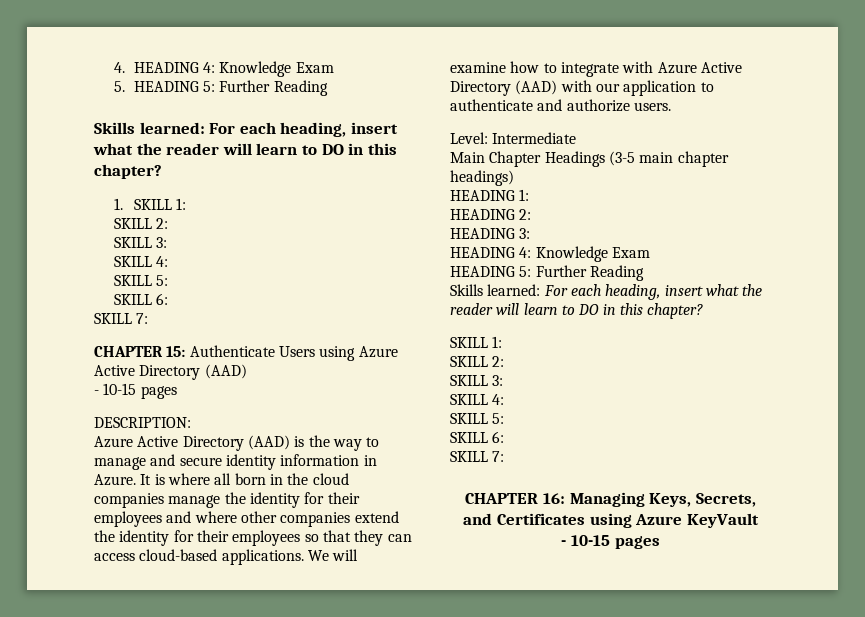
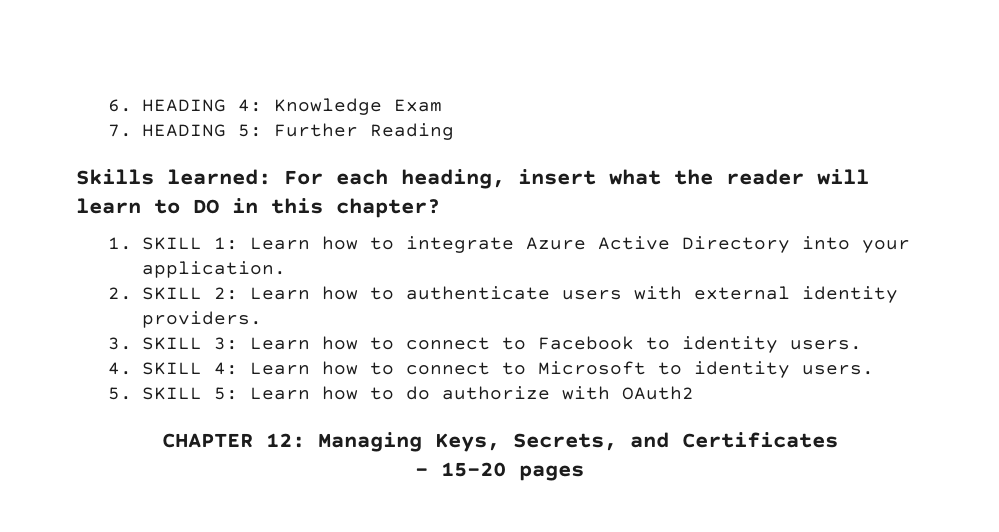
- 4. HEADING 4: Knowledge Exam
- 5. HEADING 5: Further Reading
+ 6. HEADING 4: Knowledge Exam
+ 7. HEADING 5: Further Reading
- 1. SKILL 1:
- SKILL 2:
- SKILL 3:
- SKILL 4:
- SKILL 5:
- SKILL 6:
- SKILL 7:
- CHAPTER 15: Authenticate Users using Azure Active Directory (AAD)
- - 10-15 pages
- DESCRIPTION:
- Azure Active Directory (AAD) is the way to manage and secure identity information in Azure. It is where all born in the cloud companies manage the identity for their employees and where other companies extend the identity for their employees so that they can access cloud-based applications. We will examine how to integrate with Azure Active Directory (AAD) with our application to authenticate and authorize users.
- Level: Intermediate
- Main Chapter Headings (3-5 main chapter headings)
- HEADING 1:
- HEADING 2:
- HEADING 3:
- HEADING 4: Knowledge Exam
- HEADING 5: Further Reading
- Skills learned: For each heading, insert what the reader will learn to DO in this chapter?
- SKILL 1:
- SKILL 2:
- SKILL 3:
- SKILL 4:
- SKILL 5:
- SKILL 6:
- SKILL 7:
- CHAPTER 16: Managing Keys, Secrets, and Certificates using Azure KeyVault
- - 10-15 pages
+ 1. SKILL 1: Learn how to integrate Azure Active Directory into your application.
+ 2. SKILL 2: Learn how to authenticate users with external identity providers.
+ 3. SKILL 3: Learn how to connect to Facebook to identity users.
+ 4. SKILL 4: Learn how to connect to Microsoft to identity users.
+ 5. SKILL 5: Learn how to do authorize with OAuth2
+ CHAPTER 12: Managing Keys, Secrets, and Certificates
+ - 15-20 pages

